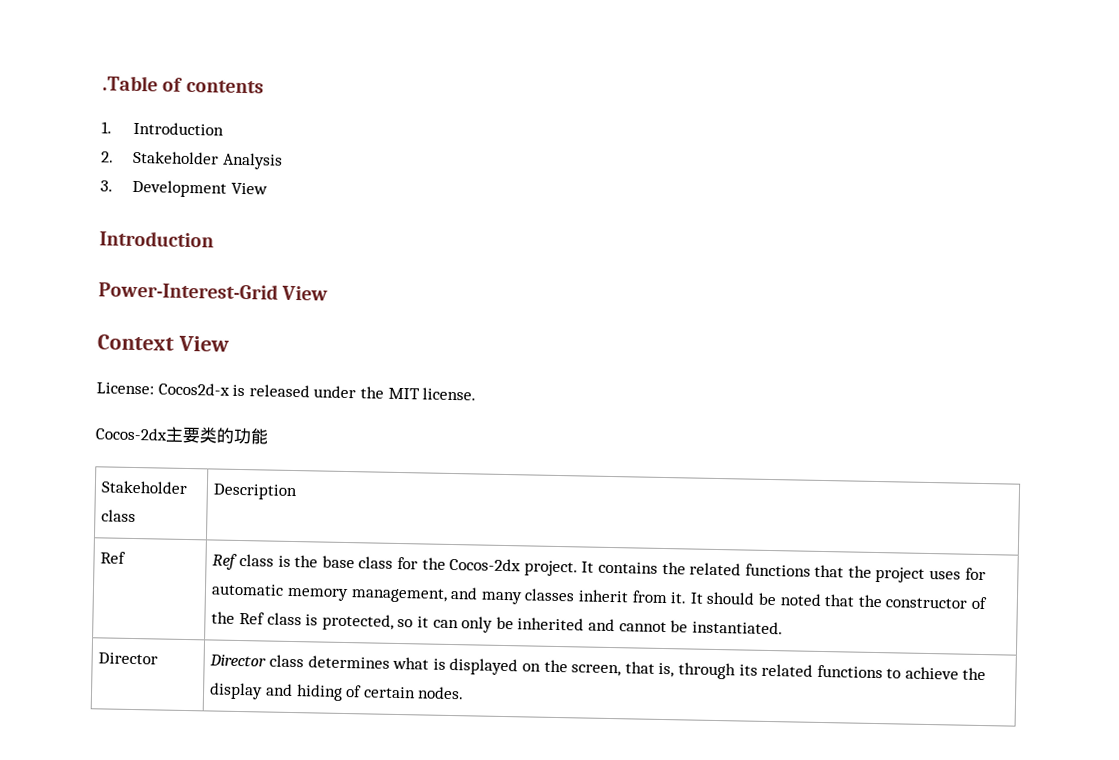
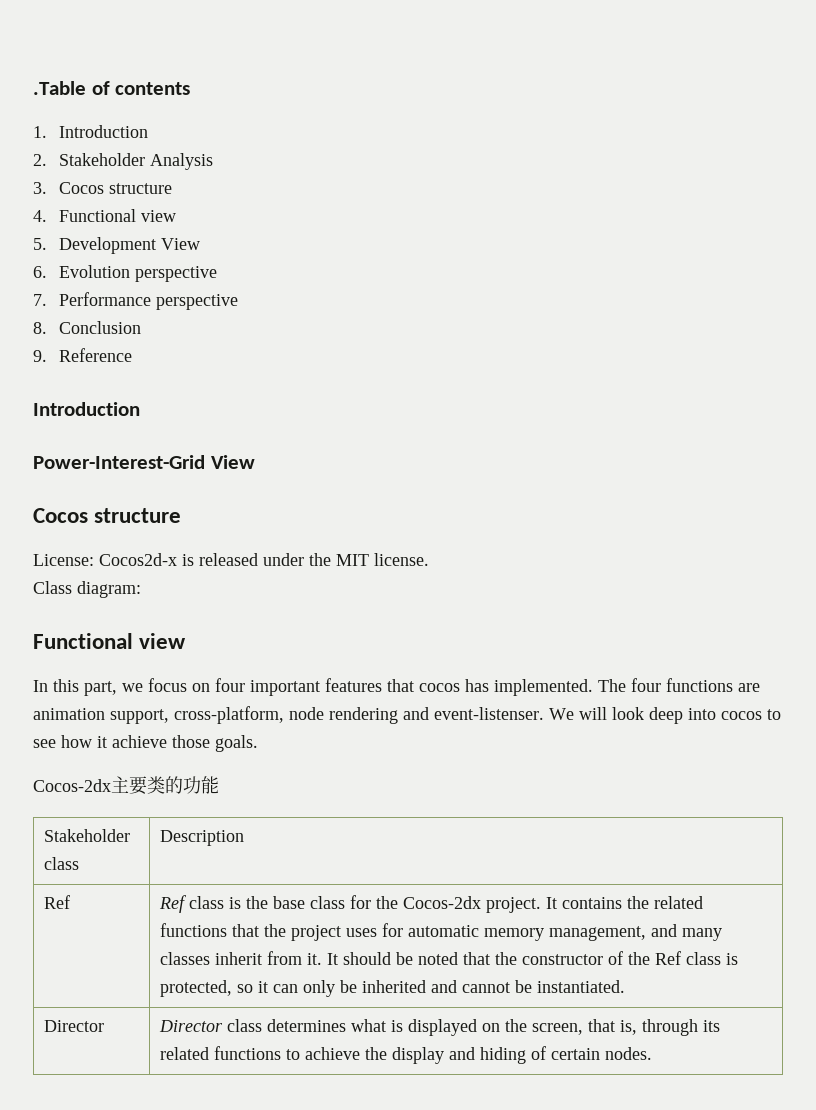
- 3. Development View
+ 3. Cocos structure
+ 4. Functional view
+ 5. Development View
+ 6. Evolution perspective
+ 7. Performance perspective
+ 8. Conclusion
+ 9. Reference
  Power-Interest-Grid View
- Context View
+ Cocos structure
+ Class diagram:
+ Functional view
+ In this part, we focus on four important features that cocos has implemented. The four functions are animation support, cross-platform, node rendering and event-listenser. We will look deep into cocos to see how it achieve those goals.

